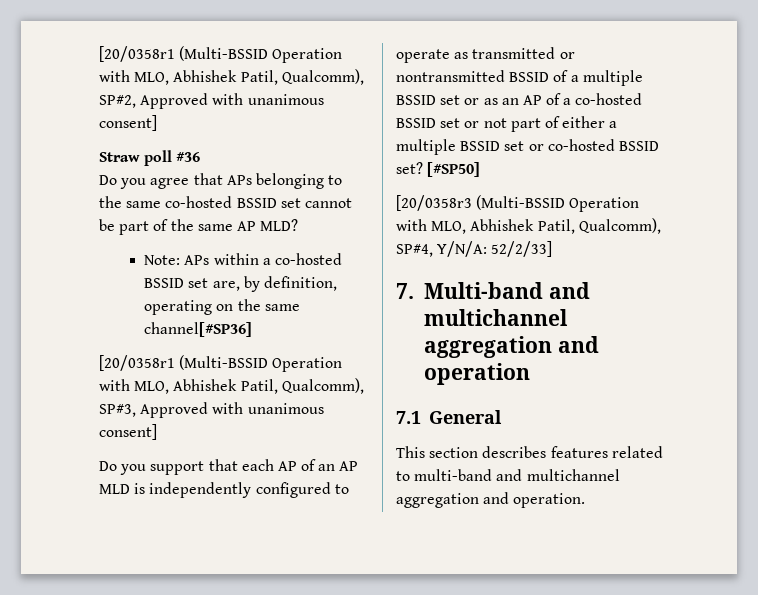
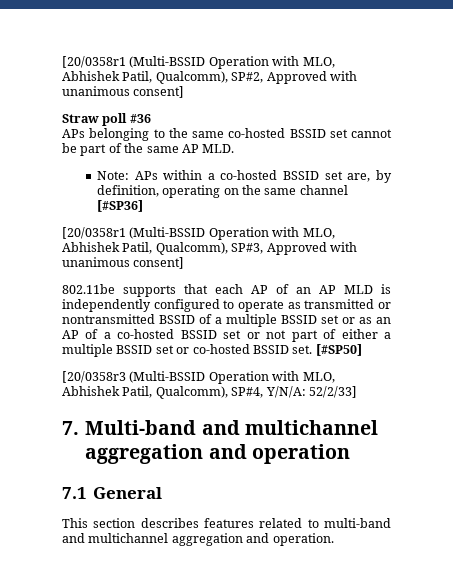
- Do you agree that APs belonging to the same co-hosted BSSID set cannot be part of the same AP MLD?
+ APs belonging to the same co-hosted BSSID set cannot be part of the same AP MLD.
- Note: APs within a co-hosted BSSID set are, by definition, operating on the same channel[#SP36]
+ Note: APs within a co-hosted BSSID set are, by definition, operating on the same channel [#SP36]
- Do you support that each AP of an AP MLD is independently configured to operate as transmitted or nontransmitted BSSID of a multiple BSSID set or as an AP of a co-hosted BSSID set or not part of either a multiple BSSID set or co-hosted BSSID set?
+ 802.11be supports that each AP of an AP MLD is independently configured to operate as transmitted or nontransmitted BSSID of a multiple BSSID set or as an AP of a co-hosted BSSID set or not part of either a multiple BSSID set or co-hosted BSSID set.

